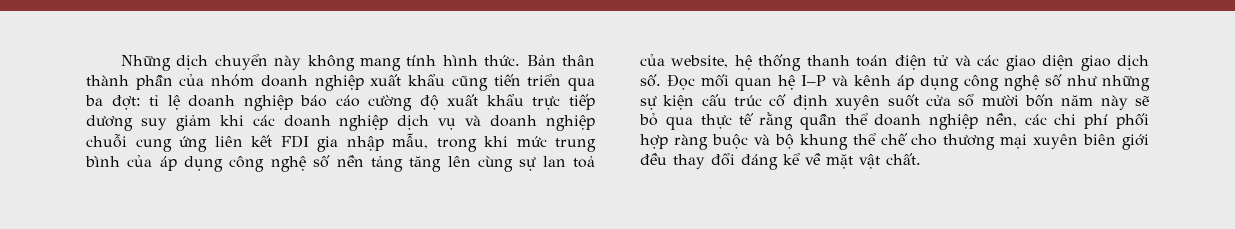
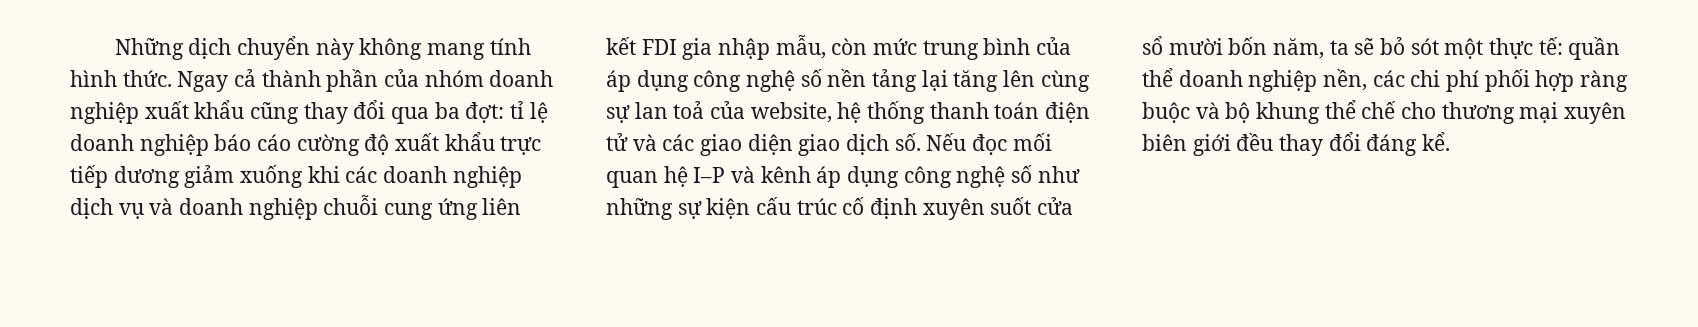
- Bản thân thành phần của nhóm doanh nghiệp xuất khẩu cũng tiến triển qua ba đợt:
+ Ngay cả thành phần của nhóm doanh nghiệp xuất khẩu cũng thay đổi qua ba đợt:
- tỉ lệ doanh nghiệp báo cáo cường độ xuất khẩu trực tiếp dương suy giảm khi các doanh nghiệp dịch vụ và doanh nghiệp chuỗi cung ứng liên kết FDI gia nhập mẫu, trong khi mức trung bình của áp dụng công nghệ số nền tảng tăng lên cùng sự lan toả của website, hệ thống thanh toán điện tử và các giao diện giao dịch số.
+ tỉ lệ doanh nghiệp báo cáo cường độ xuất khẩu trực tiếp dương giảm xuống khi các doanh nghiệp dịch vụ và doanh nghiệp chuỗi cung ứng liên kết FDI gia nhập mẫu, còn mức trung bình của áp dụng công nghệ số nền tảng lại tăng lên cùng sự lan toả của website, hệ thống thanh toán điện tử và các giao diện giao dịch số.
- Đọc mối quan hệ I–P và kênh áp dụng công nghệ số như những sự kiện cấu trúc cố định xuyên suốt cửa sổ mười bốn năm này sẽ bỏ qua thực tế rằng quần thể doanh nghiệp nền, các chi phí phối hợp ràng buộc và bộ khung thể chế cho thương mại xuyên biên giới đều thay đổi đáng kể về mặt vật chất.
+ Nếu đọc mối quan hệ I–P và kênh áp dụng công nghệ số như những sự kiện cấu trúc cố định xuyên suốt cửa sổ mười bốn năm, ta sẽ bỏ sót một thực tế: quần thể doanh nghiệp nền, các chi phí phối hợp ràng buộc và bộ khung thể chế cho thương mại xuyên biên giới đều thay đổi đáng kể.

